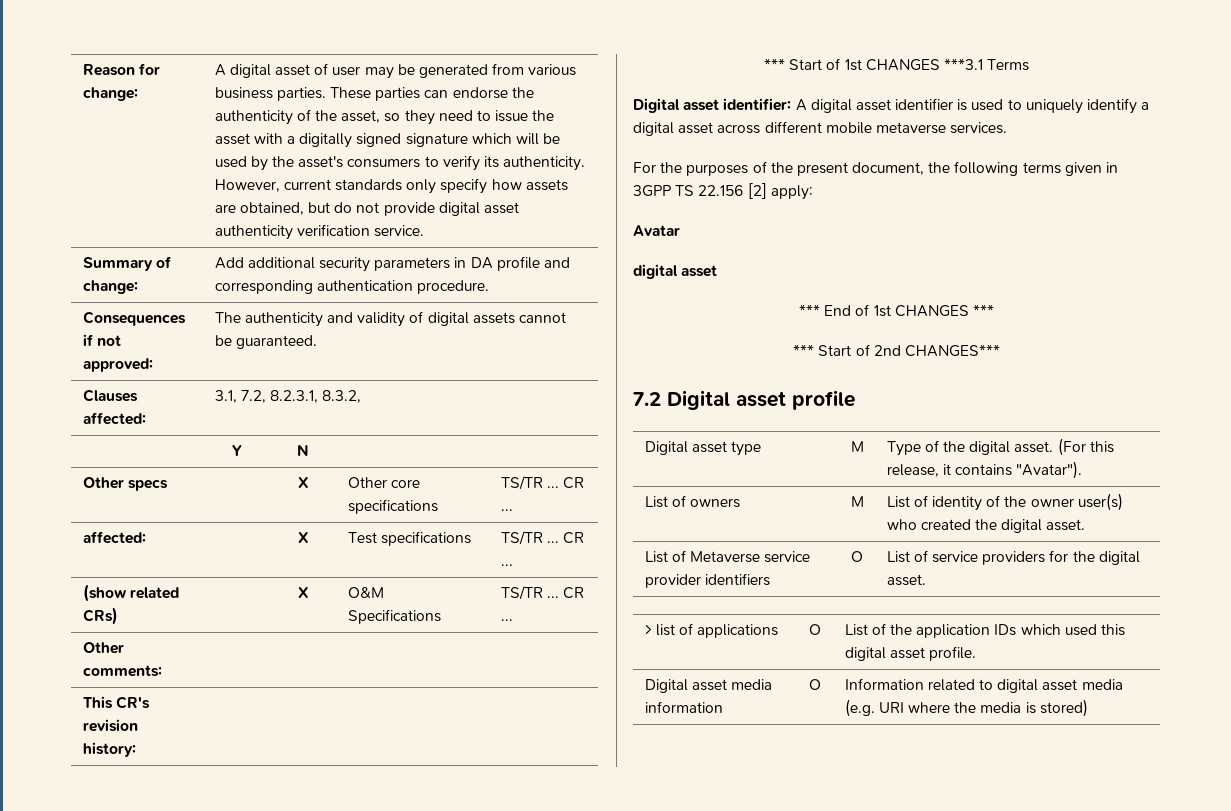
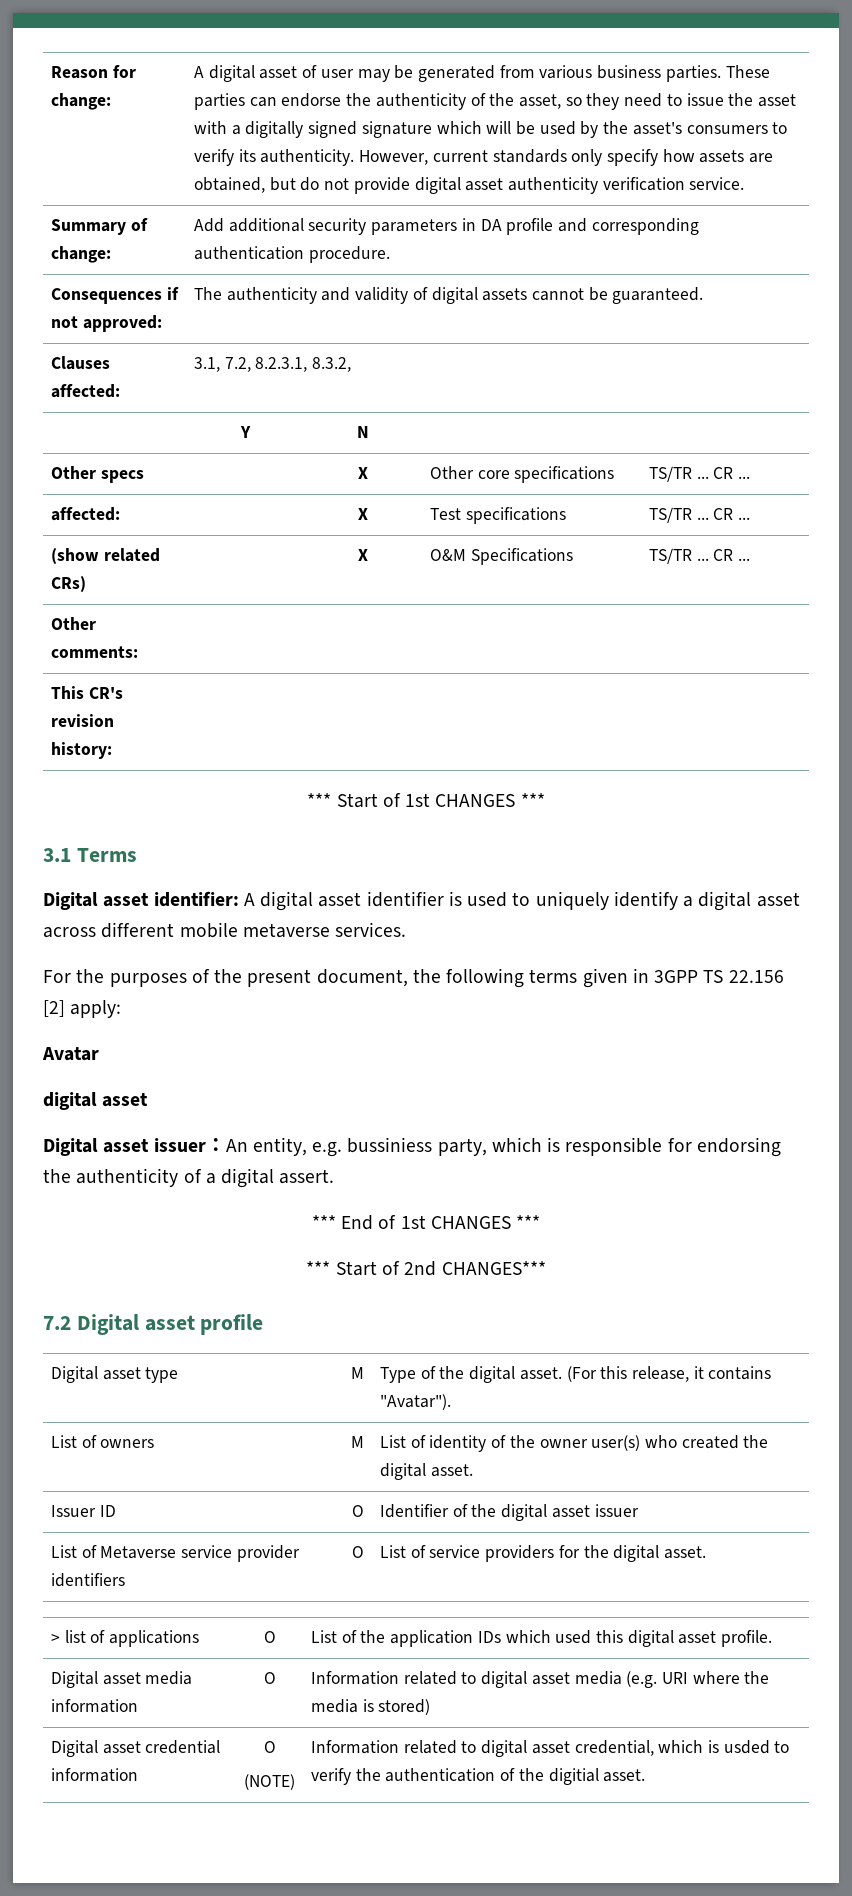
- *** Start of 1st CHANGES ***3.1 Terms
+ *** Start of 1st CHANGES ***
+ 3.1 Terms
+ Digital asset issuer：An entity, e.g. bussiniess party, which is responsible for endorsing the authenticity of a digital assert.
+ Issuer ID | O | Identifier of the digital asset issuer
+ Digital asset credential information | O
+ (NOTE) | Information related to digital asset credential, which is usded to verify the authentication of the digitial asset.

